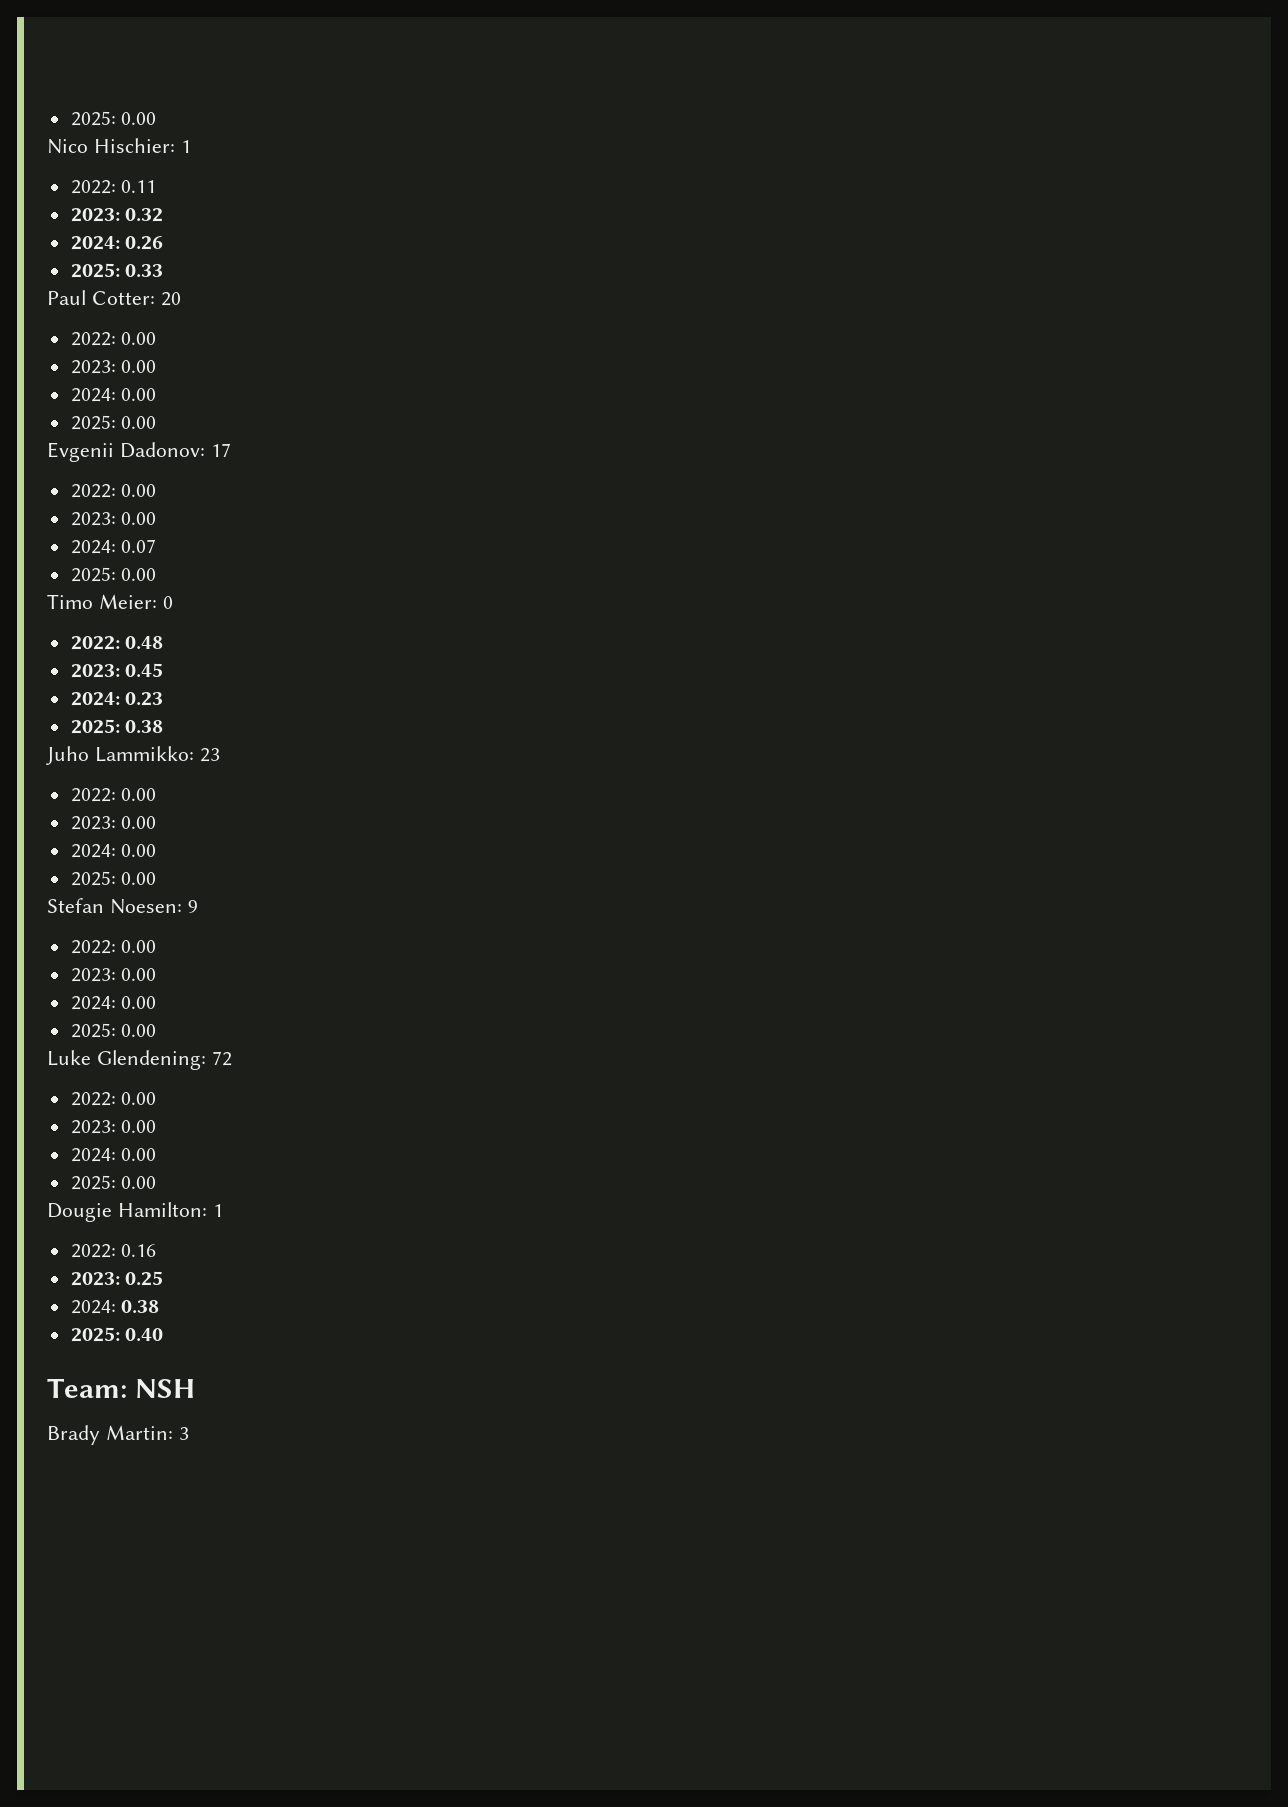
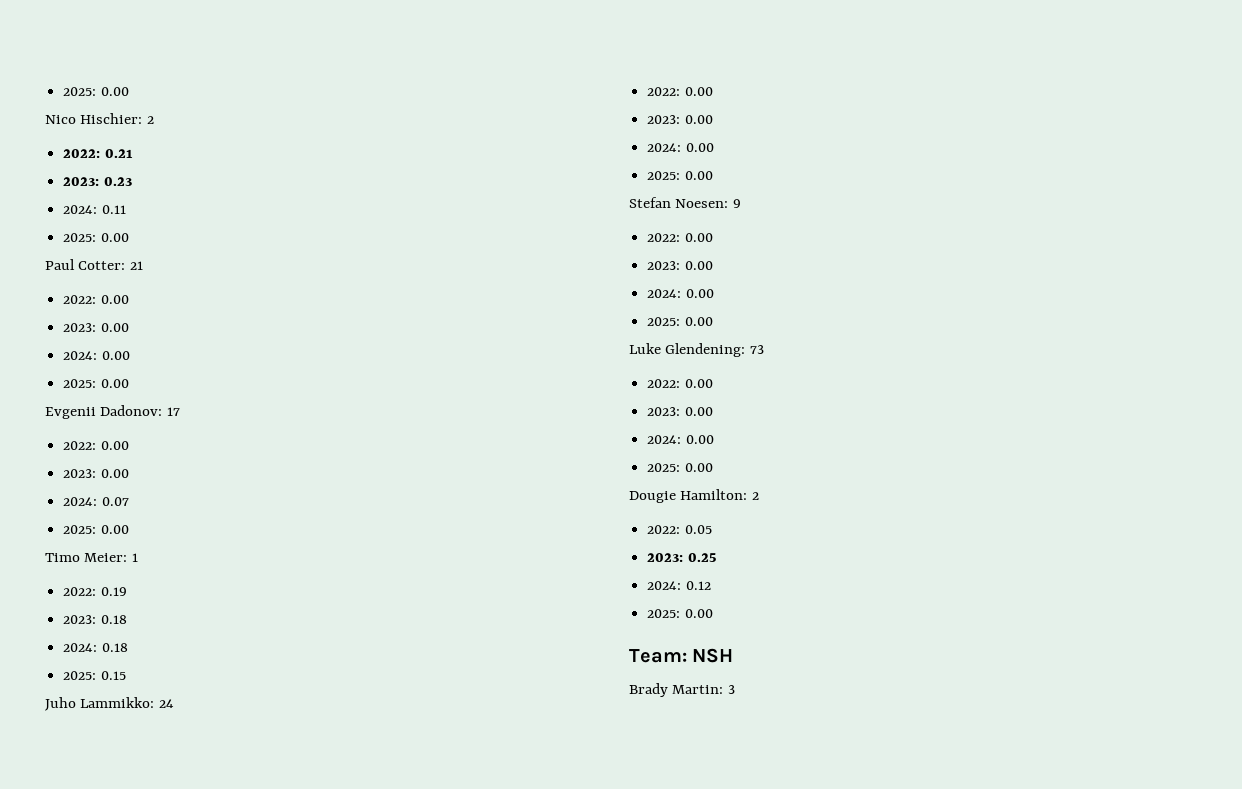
- Nico Hischier: 1
- 2022: 0.11
- 2023: 0.32
- 2024: 0.26
- 2025: 0.33
+ Nico Hischier: 2
+ 2022: 0.21
+ 2023: 0.23
+ 2024: 0.11
+ 2025: 0.00
- Paul Cotter: 20
+ Paul Cotter: 21
- Timo Meier: 0
- 2022: 0.48
- 2023: 0.45
- 2024: 0.23
- 2025: 0.38
+ Timo Meier: 1
+ 2022: 0.19
+ 2023: 0.18
+ 2024: 0.18
+ 2025: 0.15
- Juho Lammikko: 23
+ Juho Lammikko: 24
- Luke Glendening: 72
+ Luke Glendening: 73
- Dougie Hamilton: 1
- 2022: 0.16
+ Dougie Hamilton: 2
+ 2022: 0.05
- 2024: 0.38
- 2025: 0.40
+ 2024: 0.12
+ 2025: 0.00

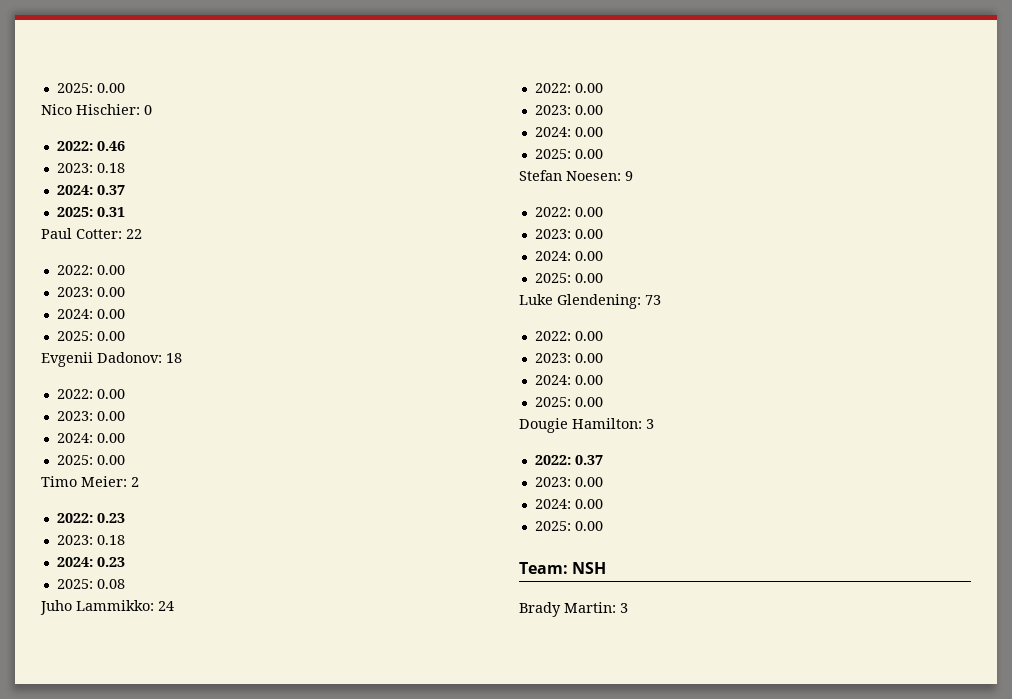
- Nico Hischier: 2
- 2022: 0.21
- 2023: 0.23
- 2024: 0.11
- 2025: 0.00
+ Nico Hischier: 0
+ 2022: 0.46
+ 2023: 0.18
+ 2024: 0.37
+ 2025: 0.31
- Paul Cotter: 21
+ Paul Cotter: 22
- Evgenii Dadonov: 17
+ Evgenii Dadonov: 18
  2022: 0.00
  2023: 0.00
- 2024: 0.07
+ 2024: 0.00
- Timo Meier: 1
- 2022: 0.19
+ Timo Meier: 2
+ 2022: 0.23
  2023: 0.18
- 2024: 0.18
- 2025: 0.15
+ 2024: 0.23
+ 2025: 0.08
- Dougie Hamilton: 2
- 2022: 0.05
- 2023: 0.25
- 2024: 0.12
+ Dougie Hamilton: 3
+ 2022: 0.37
+ 2023: 0.00
+ 2024: 0.00

